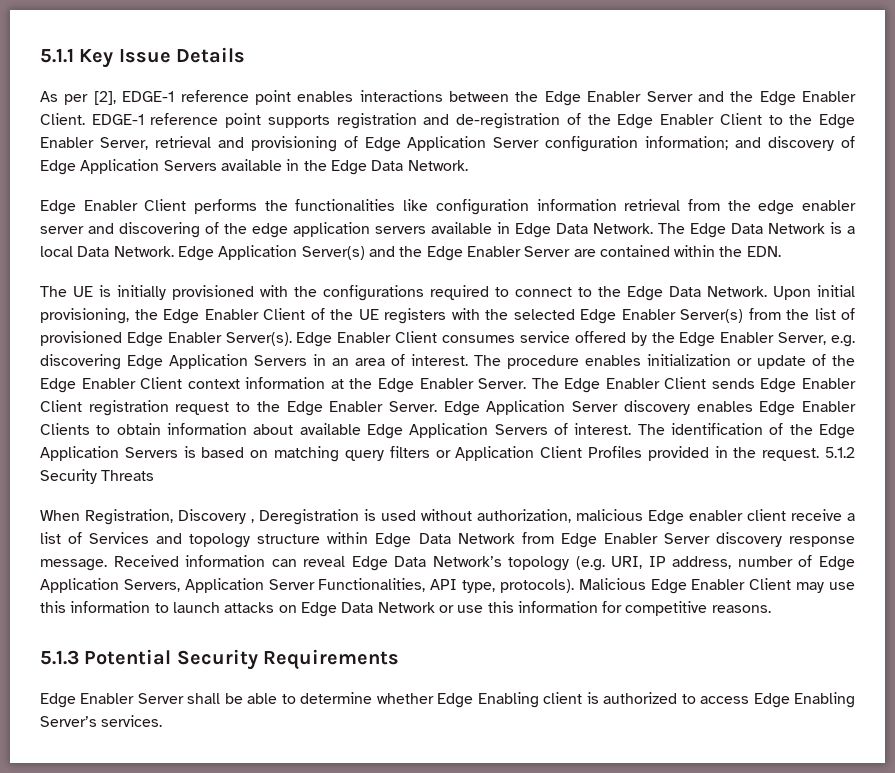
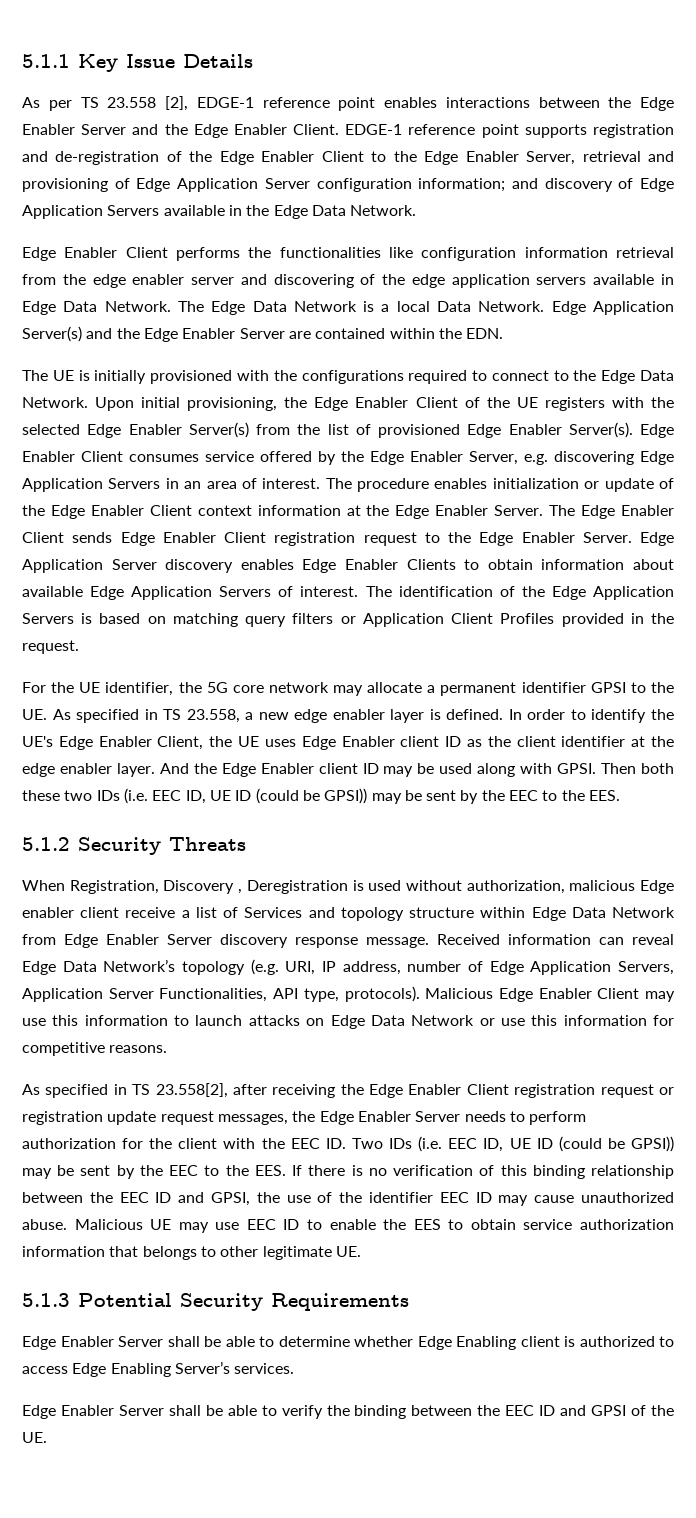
- As per [2], EDGE-1 reference point enables interactions between the Edge Enabler Server and the Edge Enabler Client.
+ As per TS 23.558 [2], EDGE-1 reference point enables interactions between the Edge Enabler Server and the Edge Enabler Client.
- The identification of the Edge Application Servers is based on matching query filters or Application Client Profiles provided in the request. 5.1.2 Security Threats
+ The identification of the Edge Application Servers is based on matching query filters or Application Client Profiles provided in the request.
+ For the UE identifier, the 5G core network may allocate a permanent identifier GPSI to the UE. As specified in TS 23.558, a new edge enabler layer is defined. In order to identify the UE's Edge Enabler Client, the UE uses Edge Enabler client ID as the client identifier at the edge enabler layer. And the Edge Enabler client ID may be used along with GPSI. Then both these two IDs (i.e. EEC ID, UE ID (could be GPSI)) may be sent by the EEC to the EES.
+ 5.1.2 Security Threats
+ As specified in TS 23.558[2], after receiving the Edge Enabler Client registration request or registration update request messages, the Edge Enabler Server needs to perform authorization for the client with the EEC ID. Two IDs (i.e. EEC ID, UE ID (could be GPSI)) may be sent by the EEC to the EES. If there is no verification of this binding relationship between the EEC ID and GPSI, the use of the identifier EEC ID may cause unauthorized abuse. Malicious UE may use EEC ID to enable the EES to obtain service authorization information that belongs to other legitimate UE.
+ Edge Enabler Server shall be able to verify the binding between the EEC ID and GPSI of the UE.

